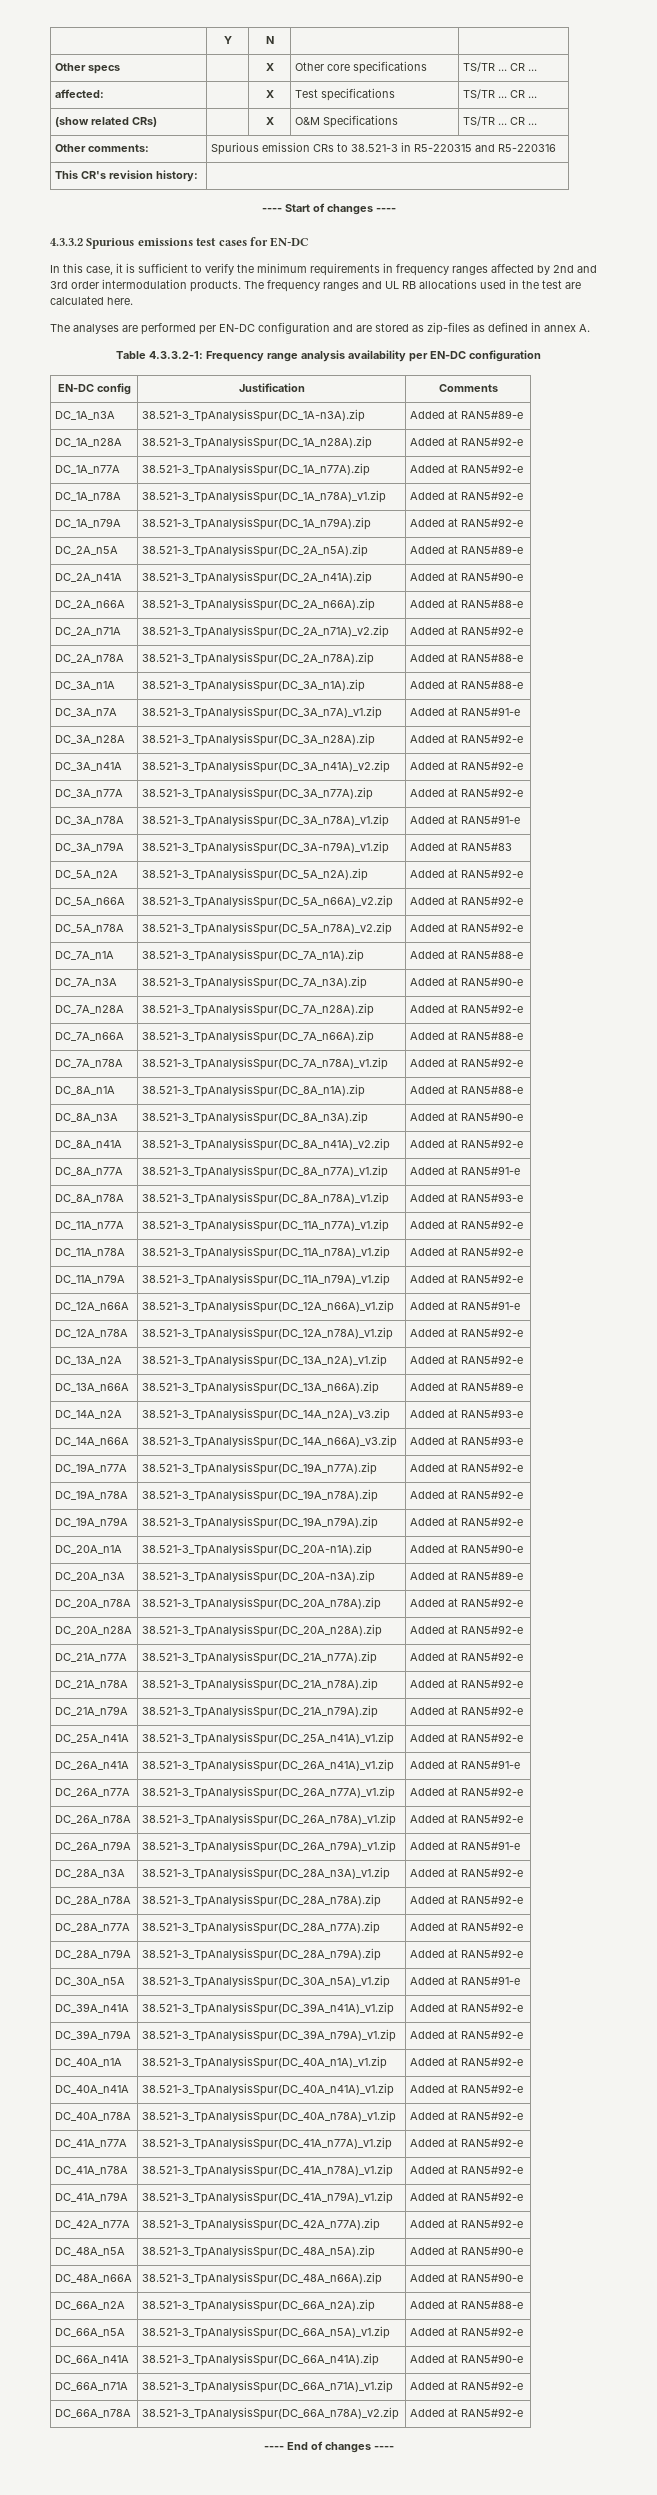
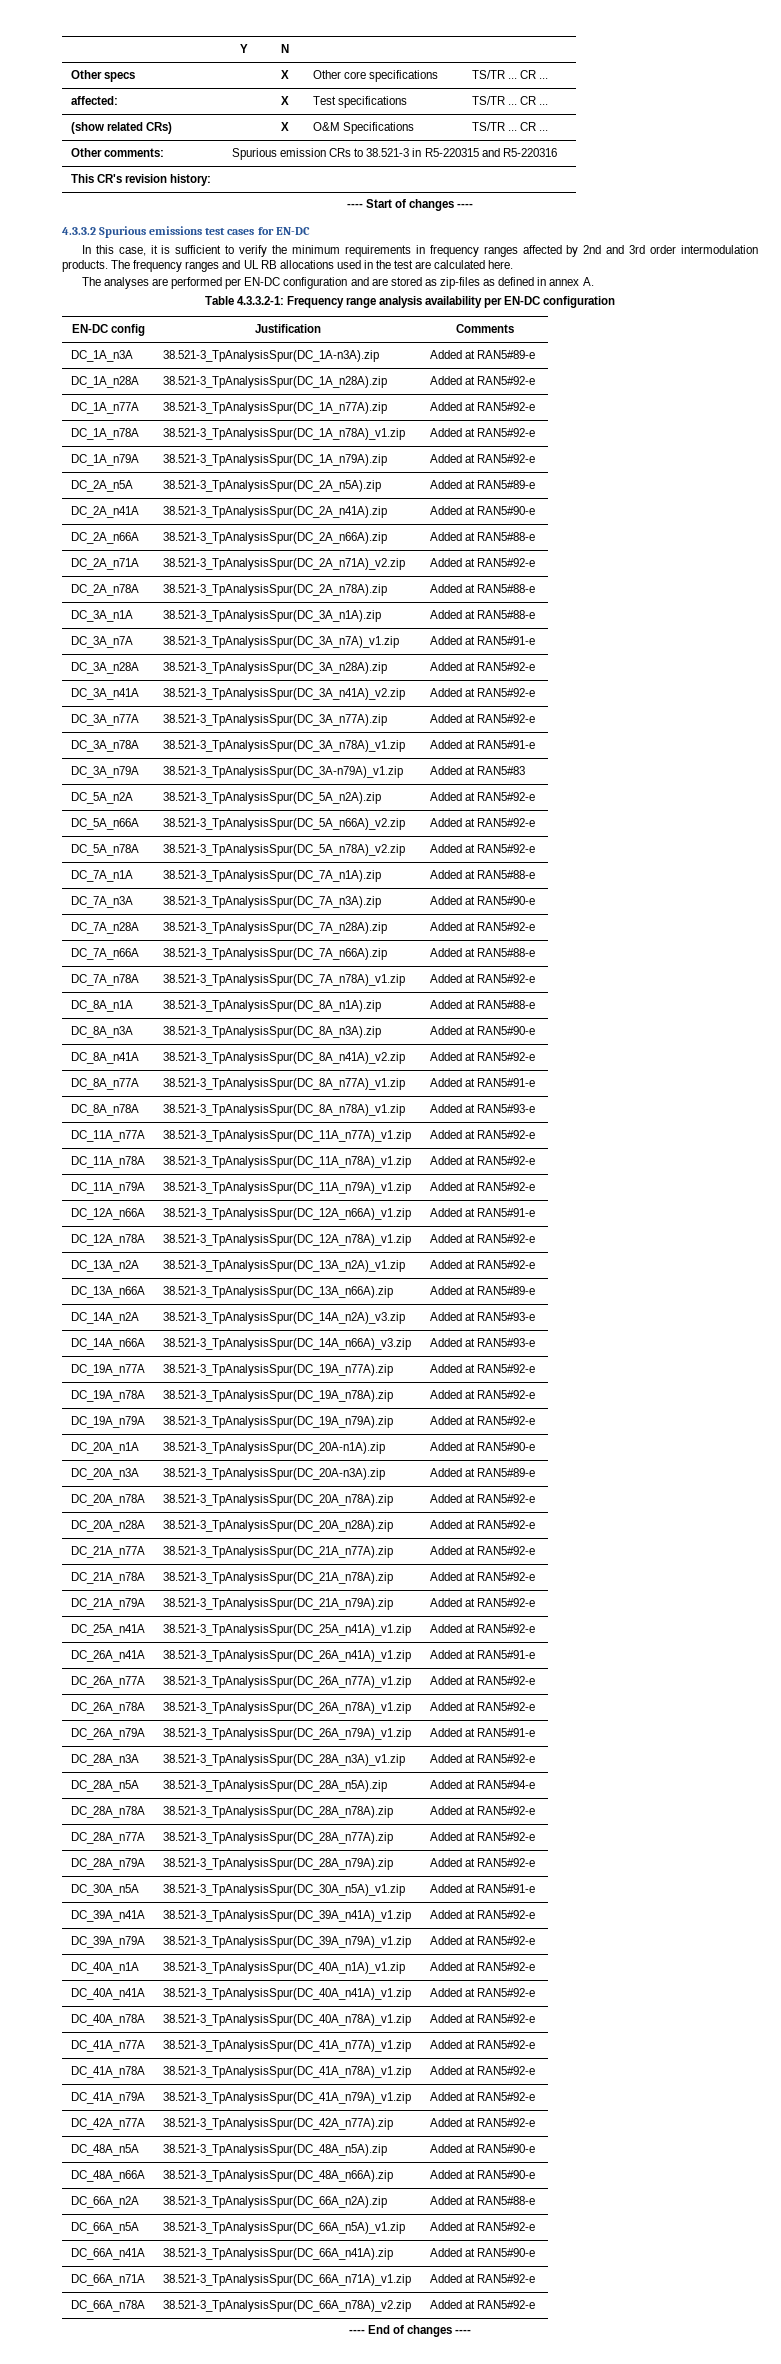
+ DC_28A_n5A | 38.521-3_TpAnalysisSpur(DC_28A_n5A).zip | Added at RAN5#94-e

